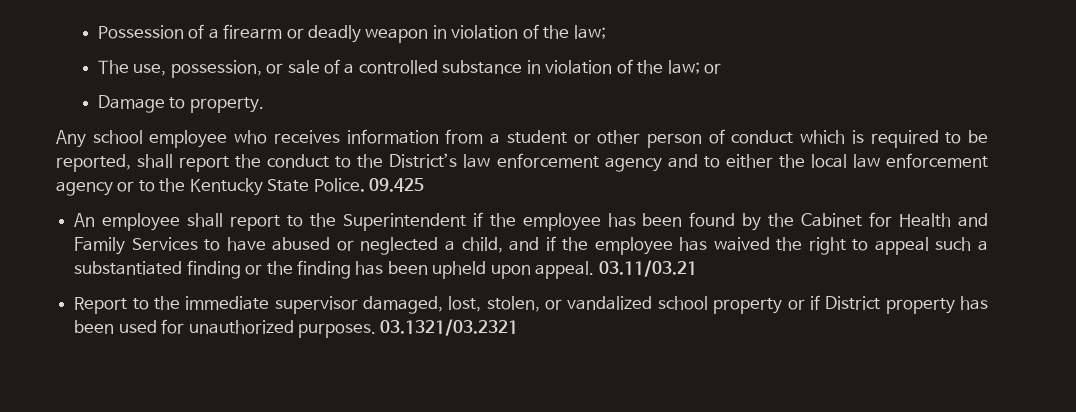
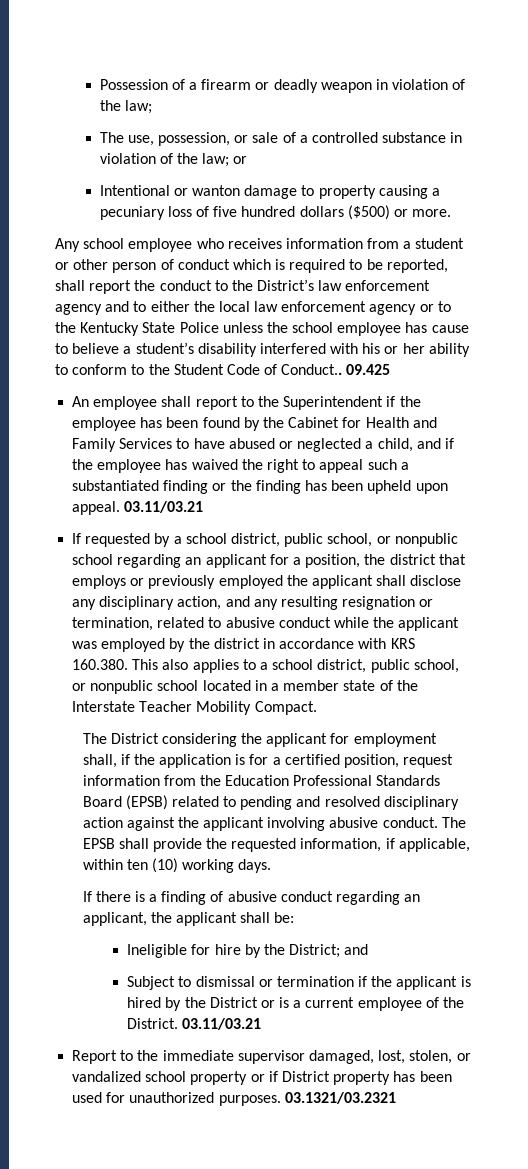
- Damage to property.
+ Intentional or wanton damage to property causing a pecuniary loss of five hundred dollars ($500) or more.
- Any school employee who receives information from a student or other person of conduct which is required to be reported, shall report the conduct to the District’s law enforcement agency and to either the local law enforcement agency or to the Kentucky State Police.
+ Any school employee who receives information from a student or other person of conduct which is required to be reported, shall report the conduct to the District’s law enforcement agency and to either the local law enforcement agency or to the Kentucky State Police unless the school employee has cause to believe a student’s disability interfered with his or her ability to conform to the Student Code of Conduct..
+ If requested by a school district, public school, or nonpublic school regarding an applicant for a position, the district that employs or previously employed the applicant shall disclose any disciplinary action, and any resulting resignation or termination, related to abusive conduct while the applicant was employed by the district in accordance with KRS 160.380. This also applies to a school district, public school, or nonpublic school located in a member state of the Interstate Teacher Mobility Compact.
+ The District considering the applicant for employment shall, if the application is for a certified position, request information from the Education Professional Standards Board (EPSB) related to pending and resolved disciplinary action against the applicant involving abusive conduct. The EPSB shall provide the requested information, if applicable, within ten (10) working days.
+ If there is a finding of abusive conduct regarding an applicant, the applicant shall be:
+ Ineligible for hire by the District; and
+ Subject to dismissal or termination if the applicant is hired by the District or is a current employee of the District. 03.11/03.21

